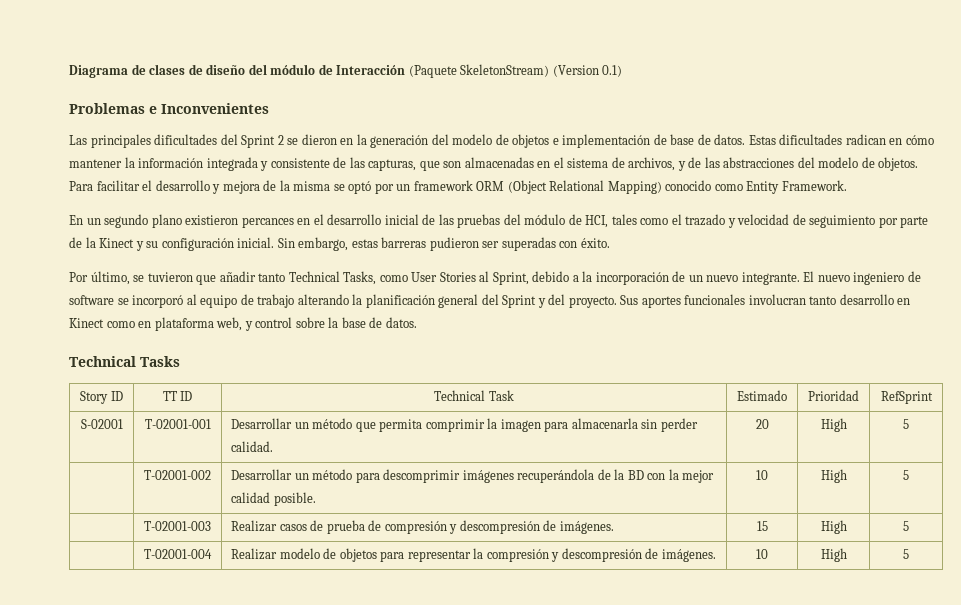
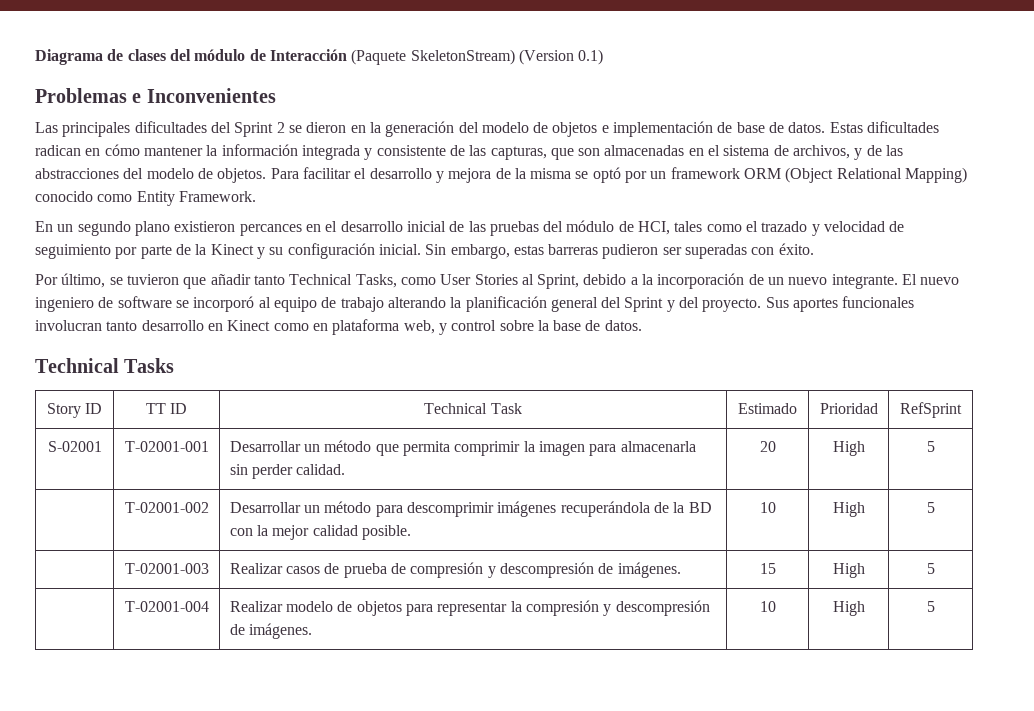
- Diagrama de clases de diseño del módulo de Interacción (Paquete SkeletonStream) (Version 0.1)
+ Diagrama de clases del módulo de Interacción (Paquete SkeletonStream) (Version 0.1)

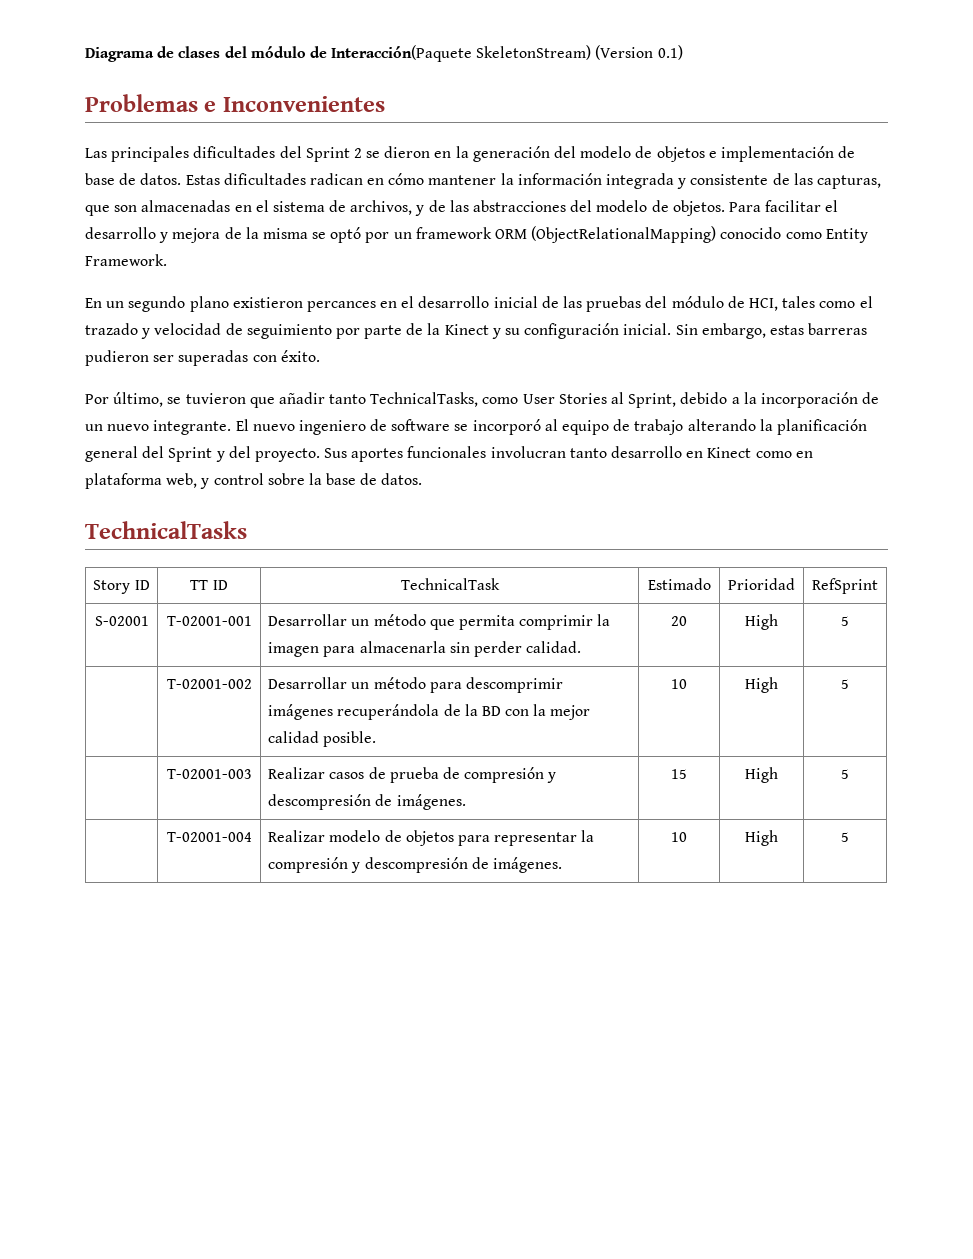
- Diagrama de clases del módulo de Interacción (Paquete SkeletonStream) (Version 0.1)
+ Diagrama de clases del módulo de Interacción(Paquete SkeletonStream) (Version 0.1)
- Para facilitar el desarrollo y mejora de la misma se optó por un framework ORM (Object Relational Mapping) conocido como Entity Framework.
+ Para facilitar el desarrollo y mejora de la misma se optó por un framework ORM (ObjectRelationalMapping) conocido como Entity Framework.
- Por último, se tuvieron que añadir tanto Technical Tasks, como User Stories al Sprint, debido a la incorporación de un nuevo integrante.
+ Por último, se tuvieron que añadir tanto TechnicalTasks, como User Stories al Sprint, debido a la incorporación de un nuevo integrante.
- Technical Tasks
+ TechnicalTasks
- Story ID | TT ID | Technical Task | Estimado | Prioridad | RefSprint
+ Story ID | TT ID | TechnicalTask | Estimado | Prioridad | RefSprint

